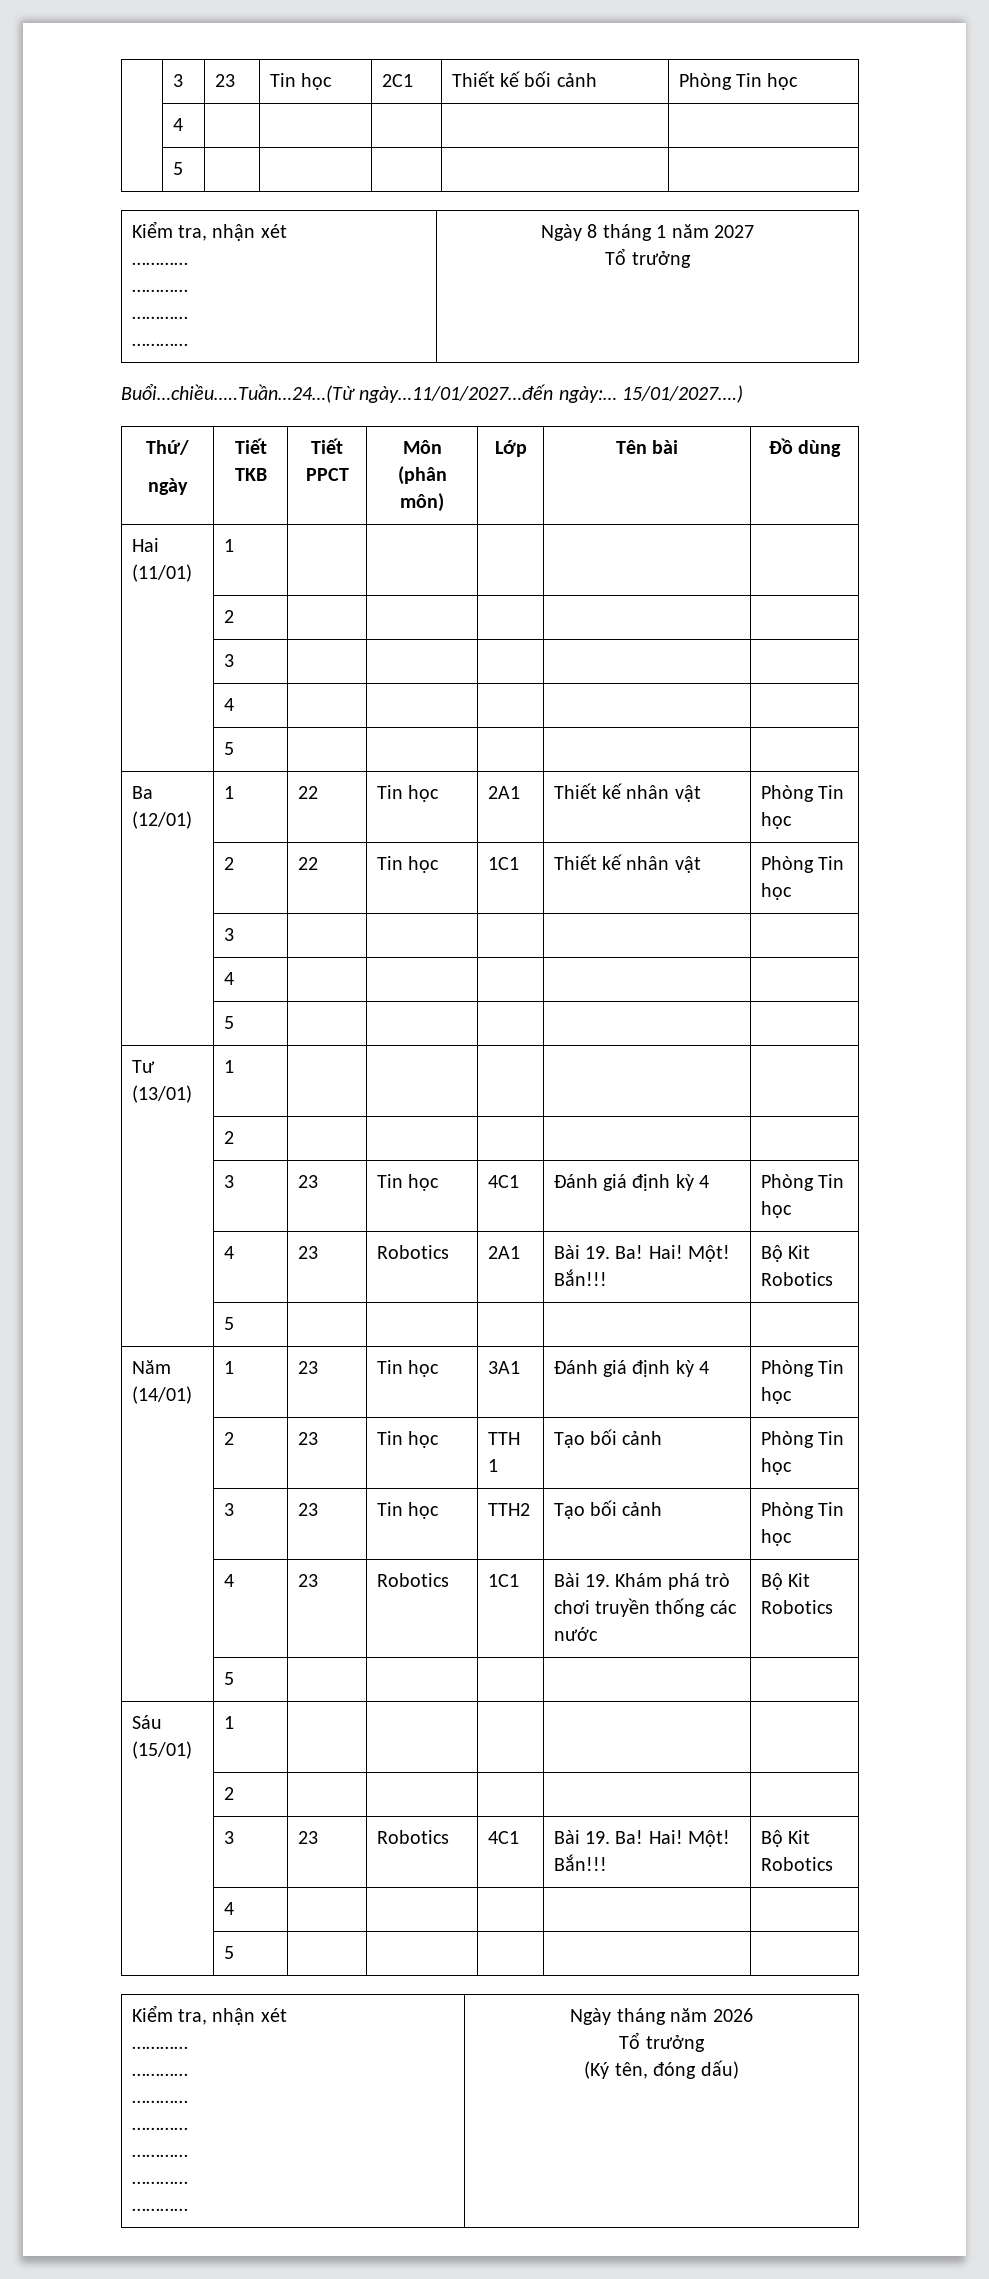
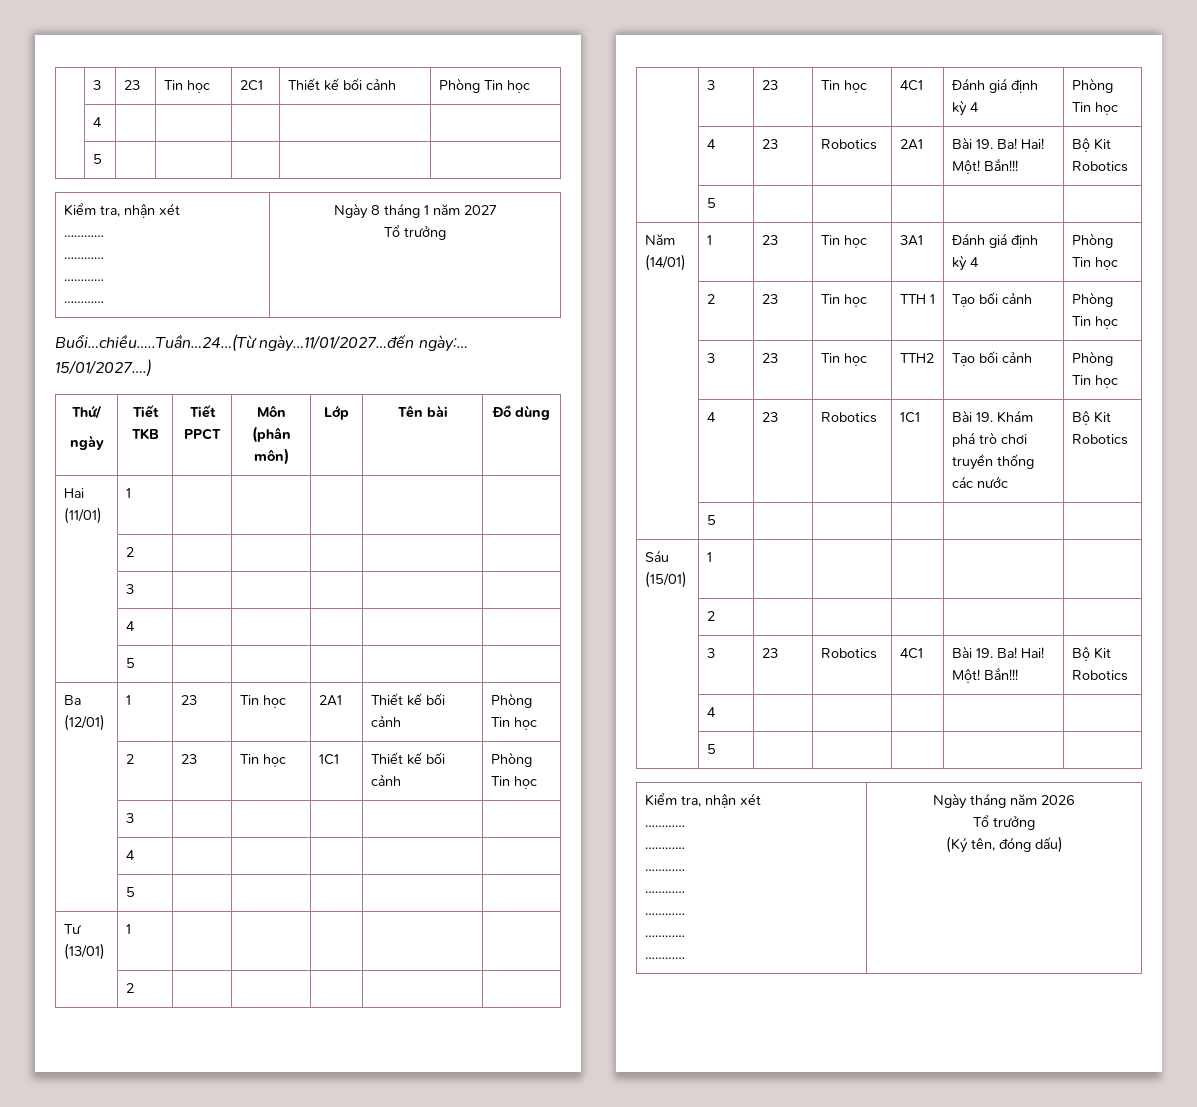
- Ba (12/01) | 1 | 22 | Tin học | 2A1 | Thiết kế nhân vật | Phòng Tin học
- | 2 | 22 | Tin học | 1C1 | Thiết kế nhân vật | Phòng Tin học
+ Ba (12/01) | 1 | 23 | Tin học | 2A1 | Thiết kế bối cảnh | Phòng Tin học
+ | 2 | 23 | Tin học | 1C1 | Thiết kế bối cảnh | Phòng Tin học

